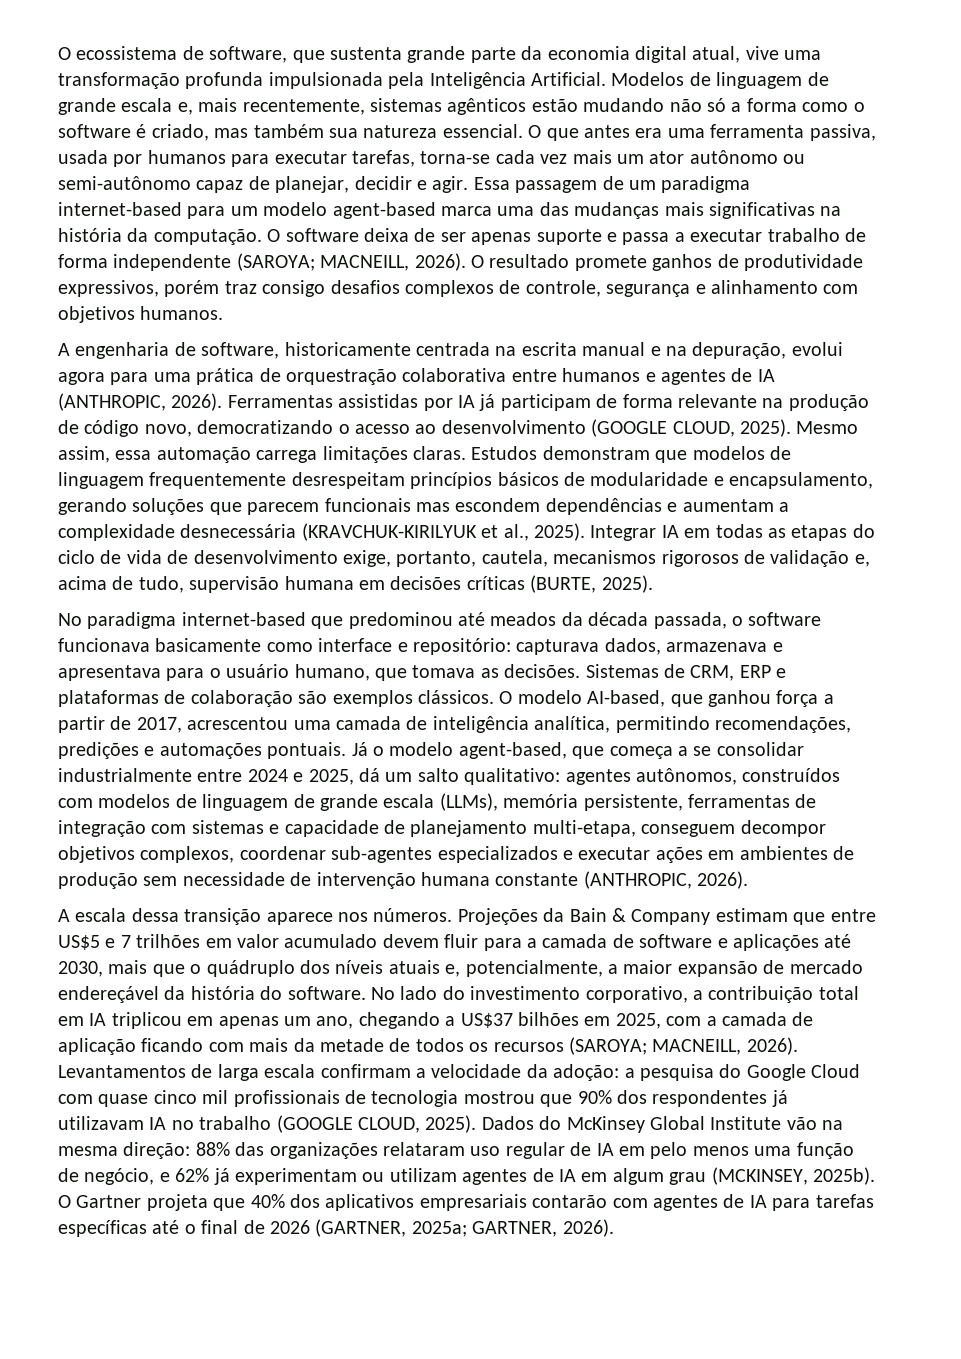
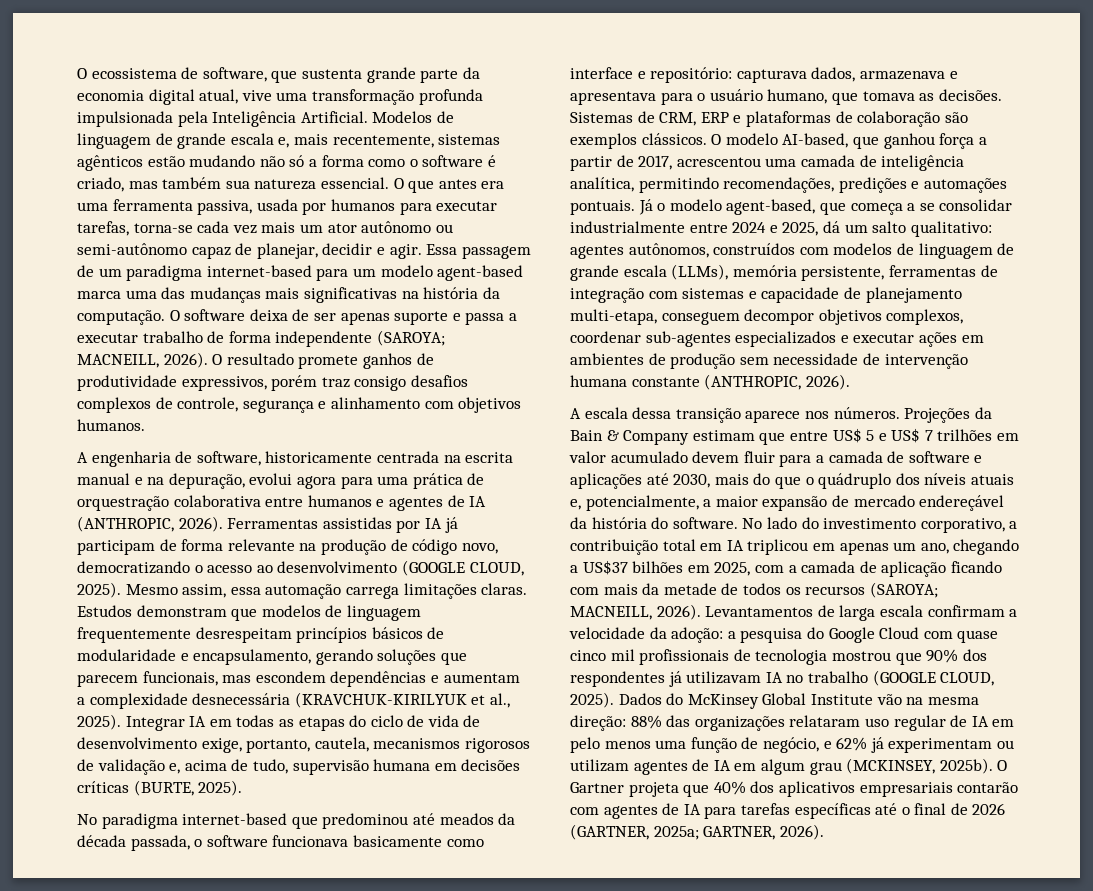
- Estudos demonstram que modelos de linguagem frequentemente desrespeitam princípios básicos de modularidade e encapsulamento, gerando soluções que parecem funcionais mas escondem dependências e aumentam a complexidade desnecessária (KRAVCHUK-KIRILYUK et al., 2025).
+ Estudos demonstram que modelos de linguagem frequentemente desrespeitam princípios básicos de modularidade e encapsulamento, gerando soluções que parecem funcionais, mas escondem dependências e aumentam a complexidade desnecessária (KRAVCHUK-KIRILYUK et al., 2025).
- Projeções da Bain & Company estimam que entre US$5 e 7 trilhões em valor acumulado devem fluir para a camada de software e aplicações até 2030, mais que o quádruplo dos níveis atuais e, potencialmente, a maior expansão de mercado endereçável da história do software.
+ Projeções da Bain & Company estimam que entre US$ 5 e US$ 7 trilhões em valor acumulado devem fluir para a camada de software e aplicações até 2030, mais do que o quádruplo dos níveis atuais e, potencialmente, a maior expansão de mercado endereçável da história do software.

